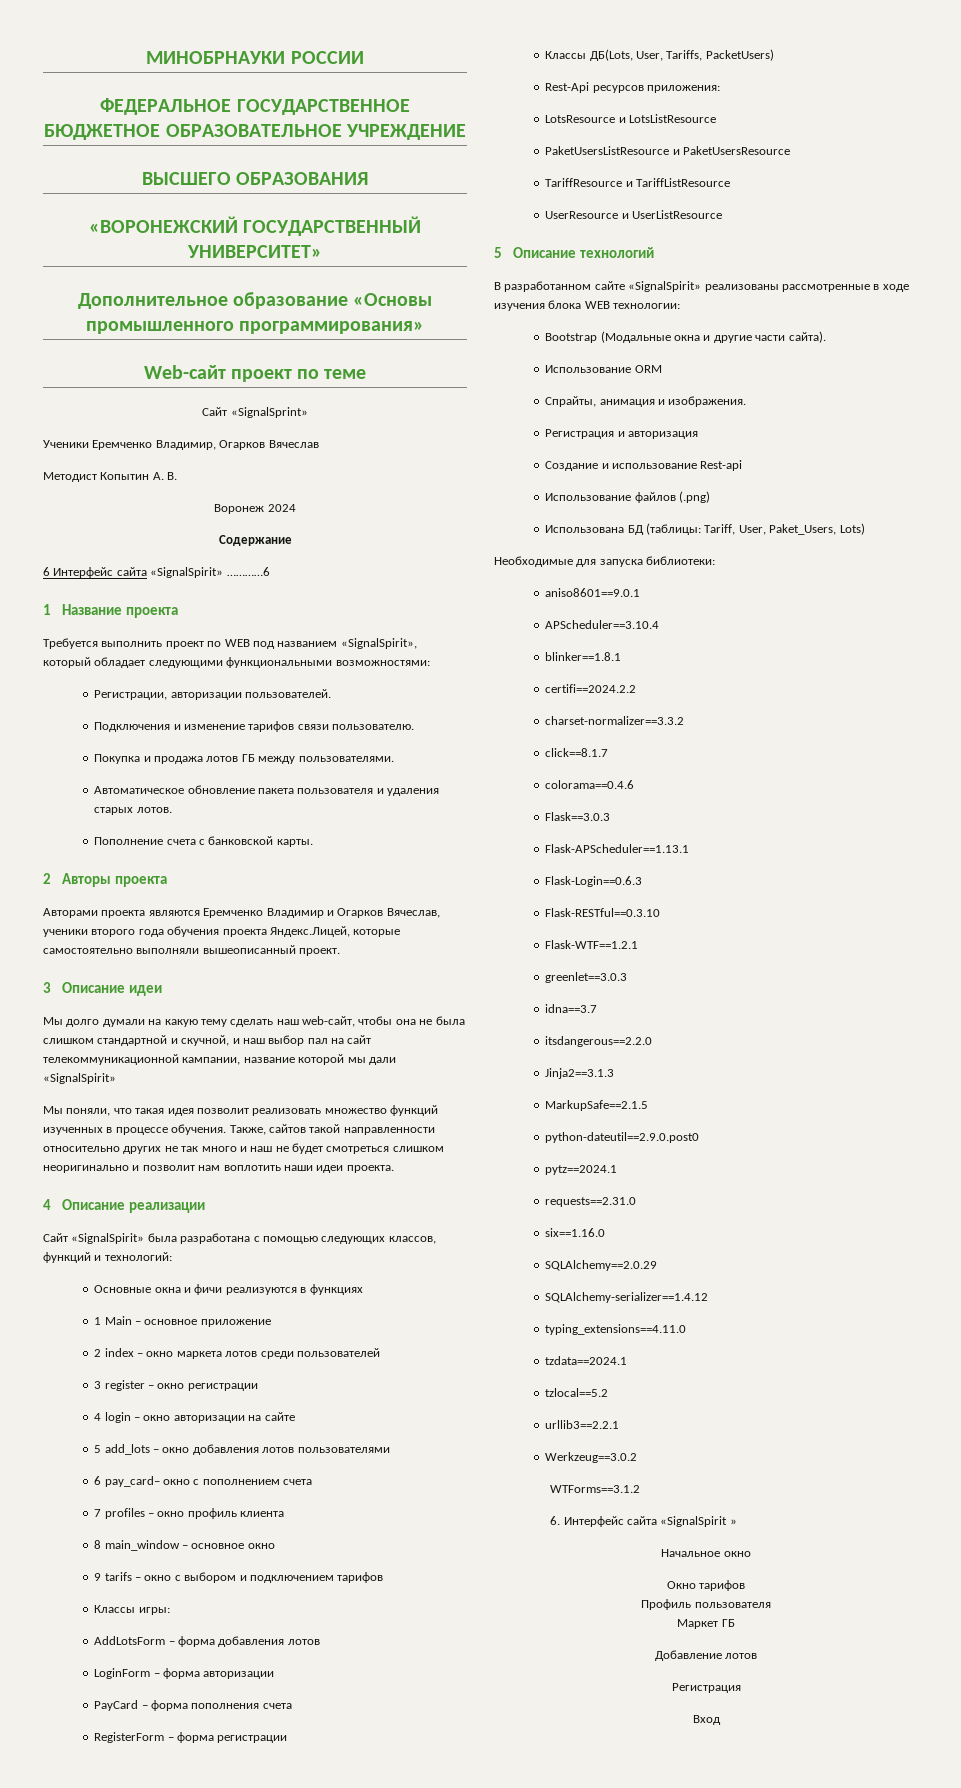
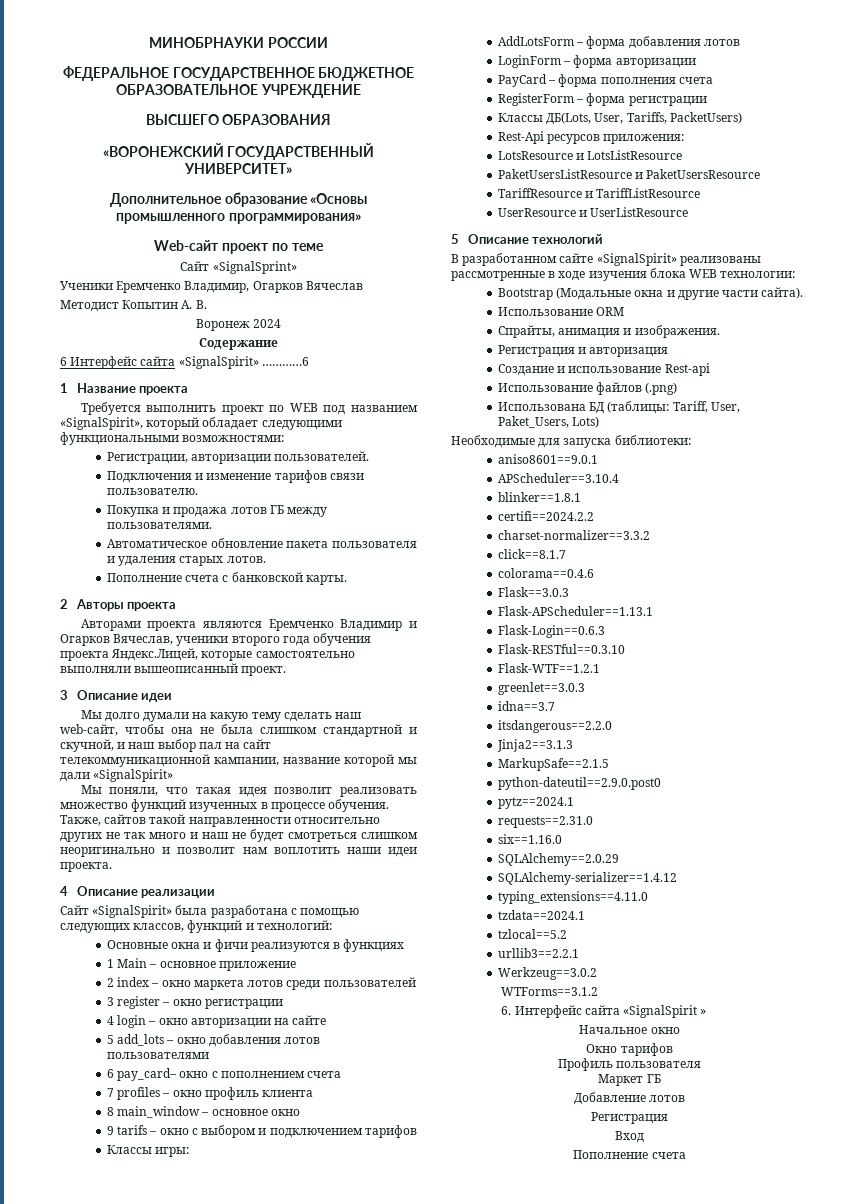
  Вход
+ Пополнение счета

